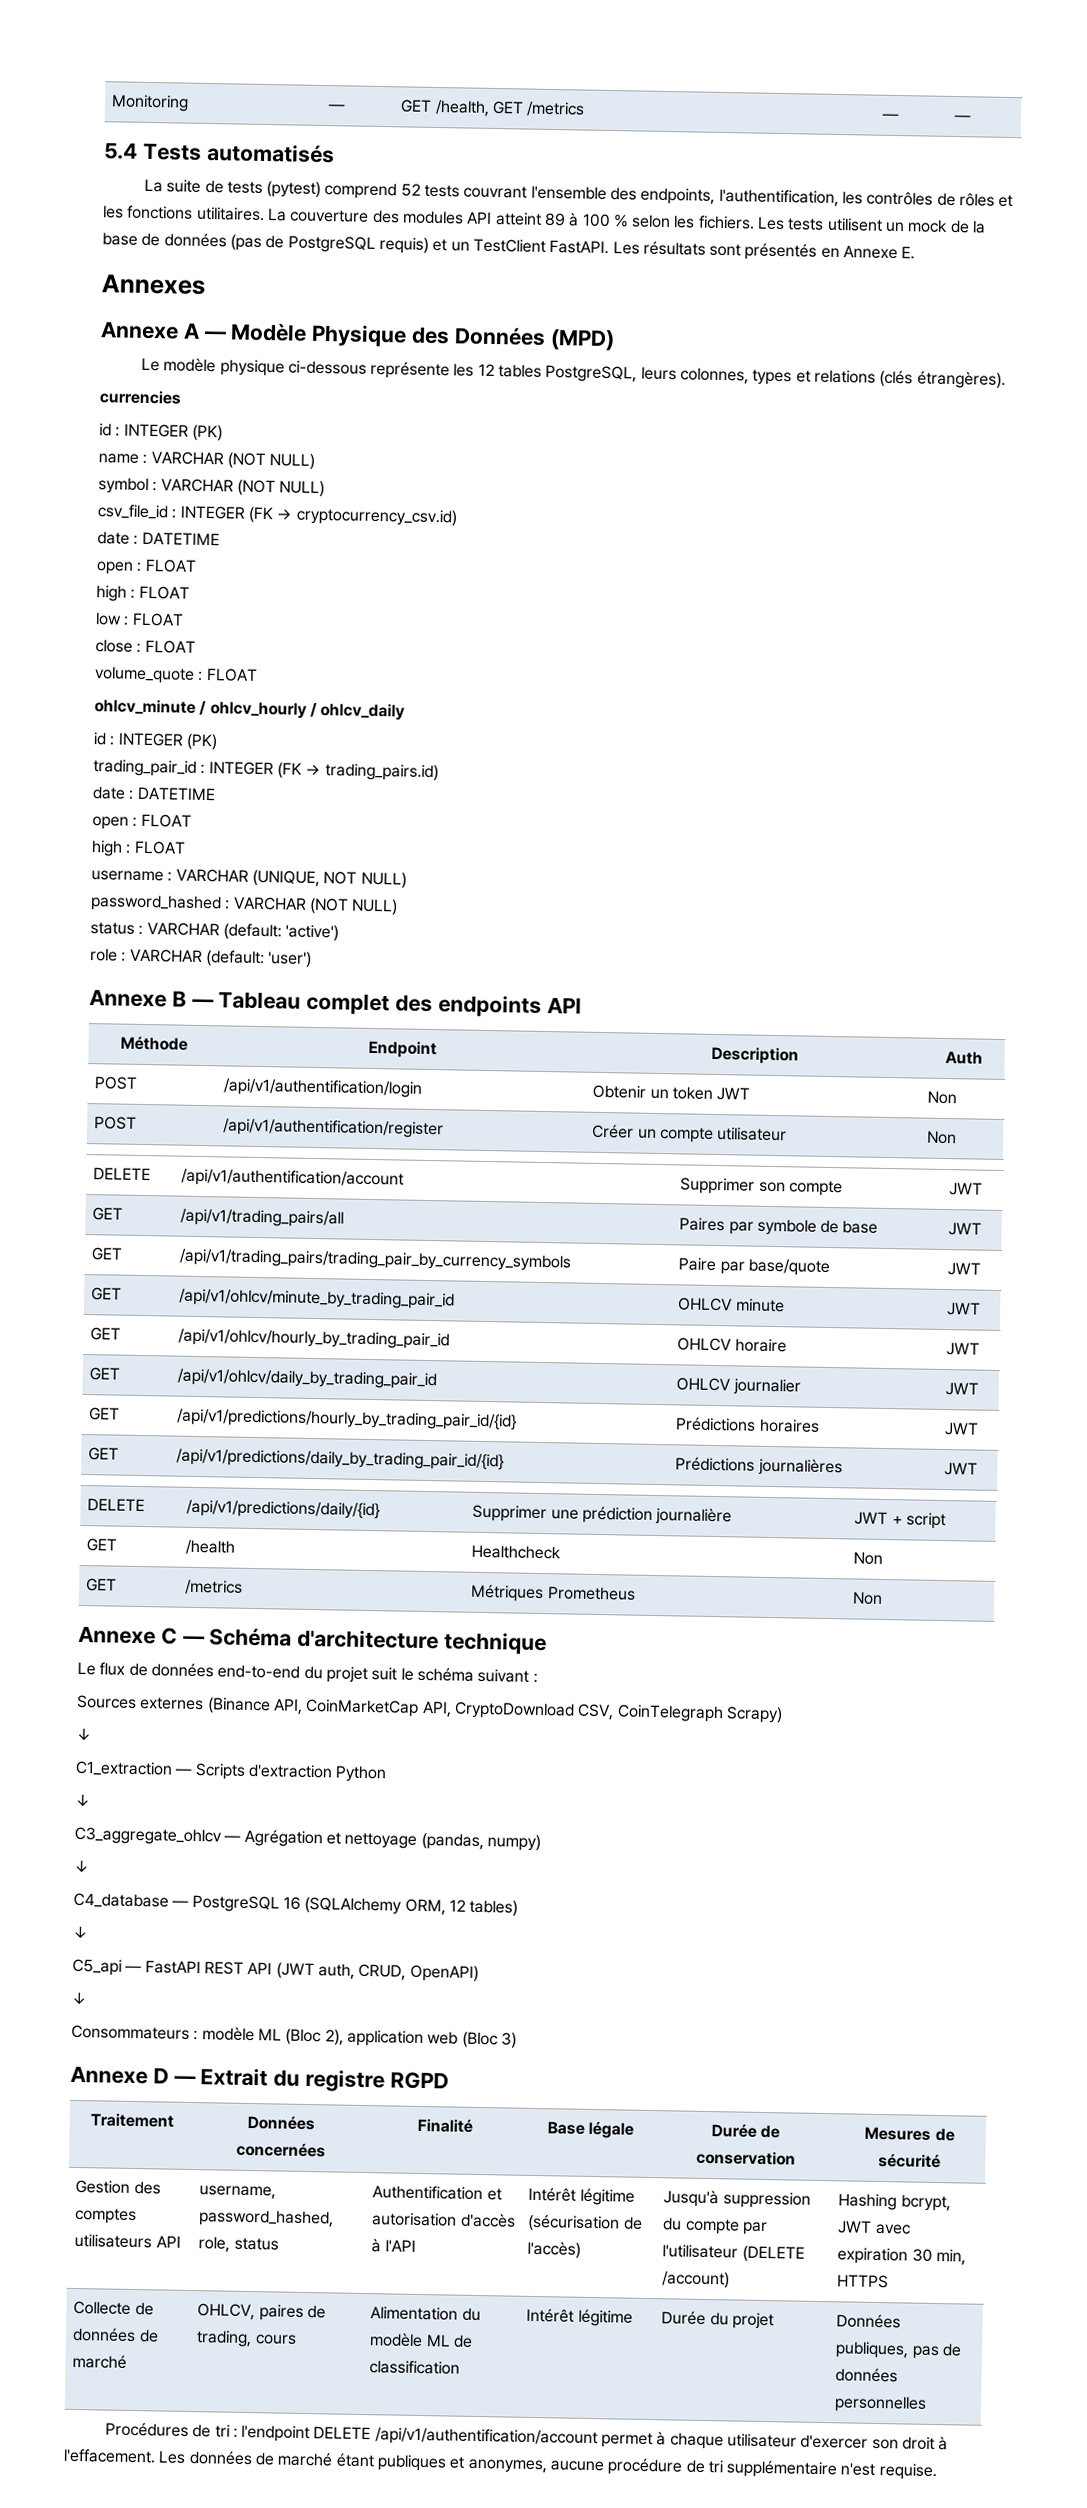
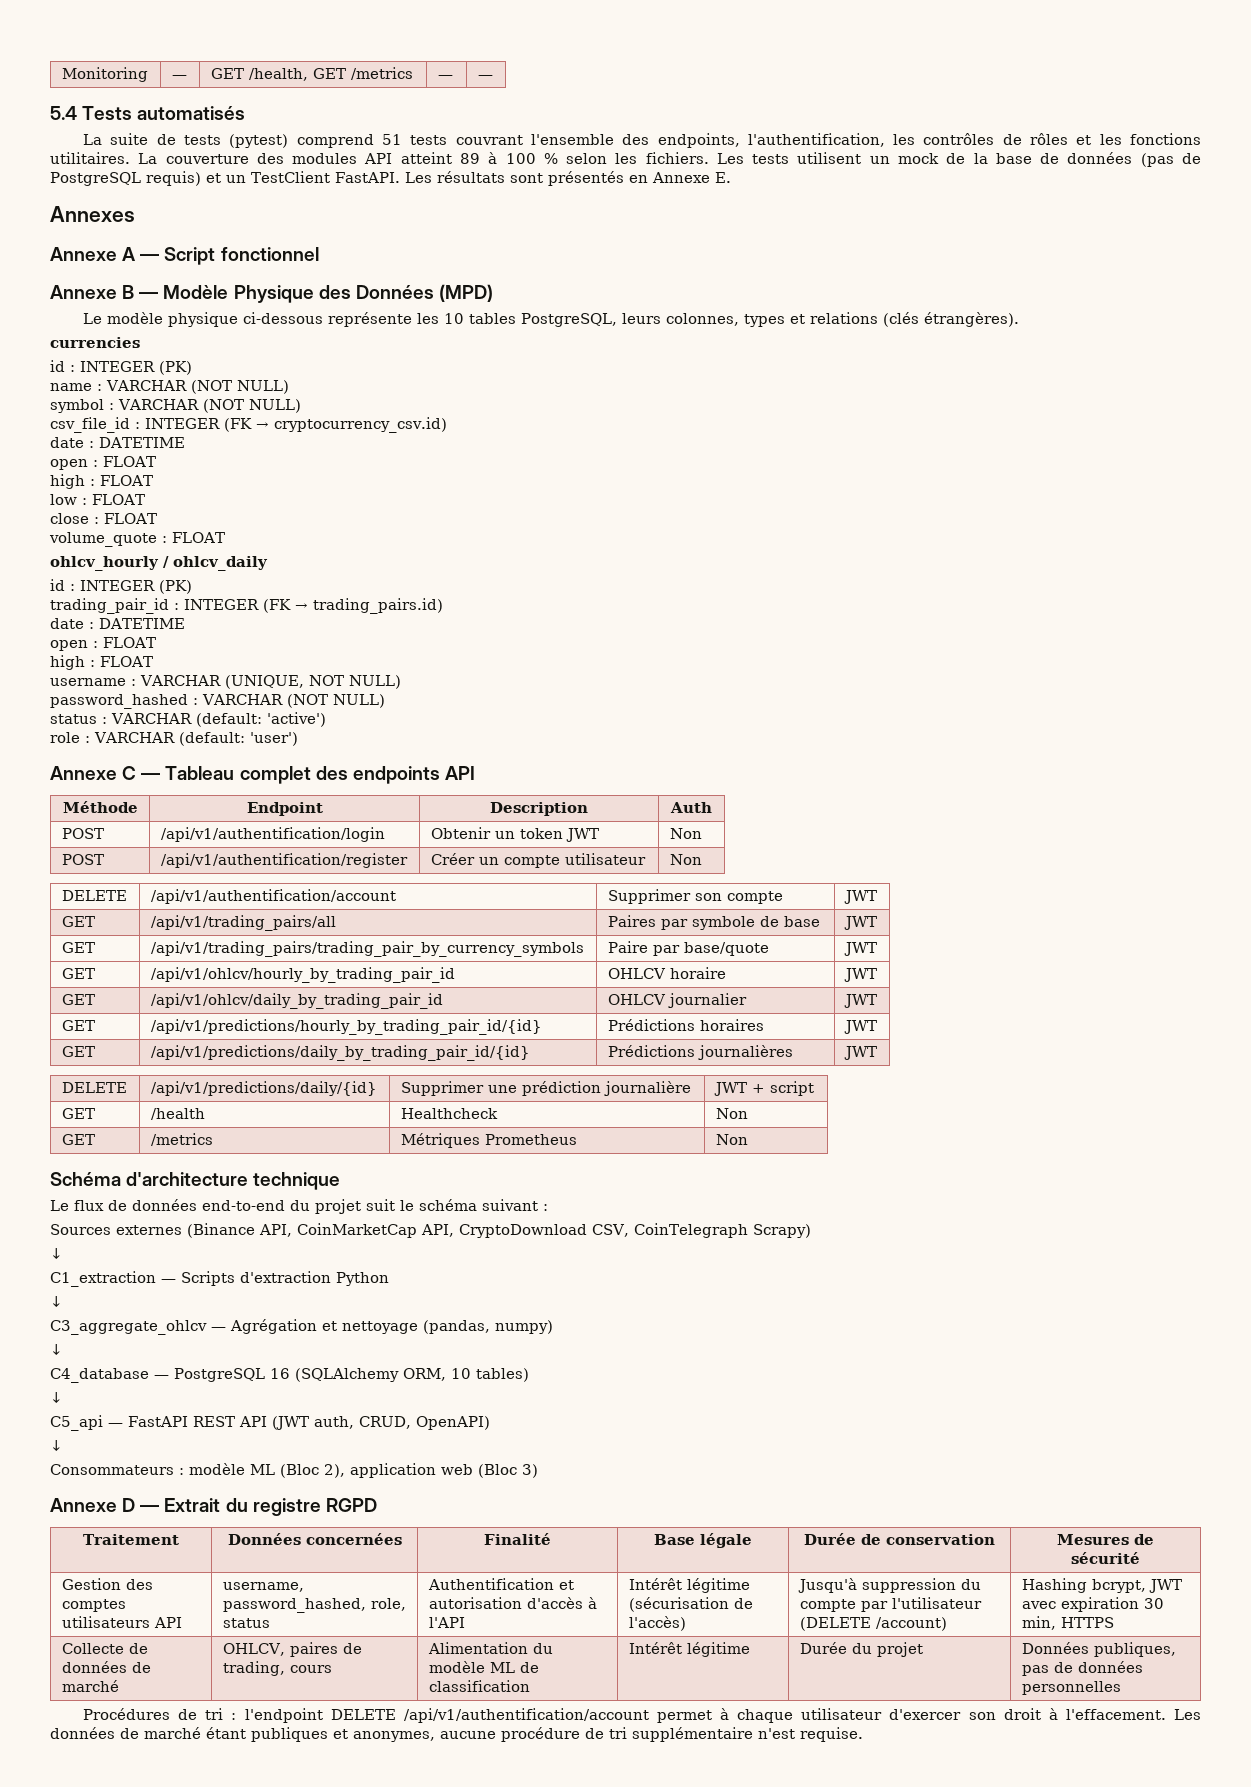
- La suite de tests (pytest) comprend 52 tests couvrant l'ensemble des endpoints, l'authentification, les contrôles de rôles et les fonctions utilitaires.
+ La suite de tests (pytest) comprend 51 tests couvrant l'ensemble des endpoints, l'authentification, les contrôles de rôles et les fonctions utilitaires.
- Annexe A — Modèle Physique des Données (MPD)
+ Annexe A — Script fonctionnel
+ Annexe B — Modèle Physique des Données (MPD)
- Le modèle physique ci-dessous représente les 12 tables PostgreSQL, leurs colonnes, types et relations (clés étrangères).
+ Le modèle physique ci-dessous représente les 10 tables PostgreSQL, leurs colonnes, types et relations (clés étrangères).
- ohlcv_minute / ohlcv_hourly / ohlcv_daily
+ ohlcv_hourly / ohlcv_daily
- Annexe B — Tableau complet des endpoints API
+ Annexe C — Tableau complet des endpoints API
- GET | /api/v1/ohlcv/minute_by_trading_pair_id | OHLCV minute | JWT
- Annexe C — Schéma d'architecture technique
+ Schéma d'architecture technique
- C4_database — PostgreSQL 16 (SQLAlchemy ORM, 12 tables)
+ C4_database — PostgreSQL 16 (SQLAlchemy ORM, 10 tables)

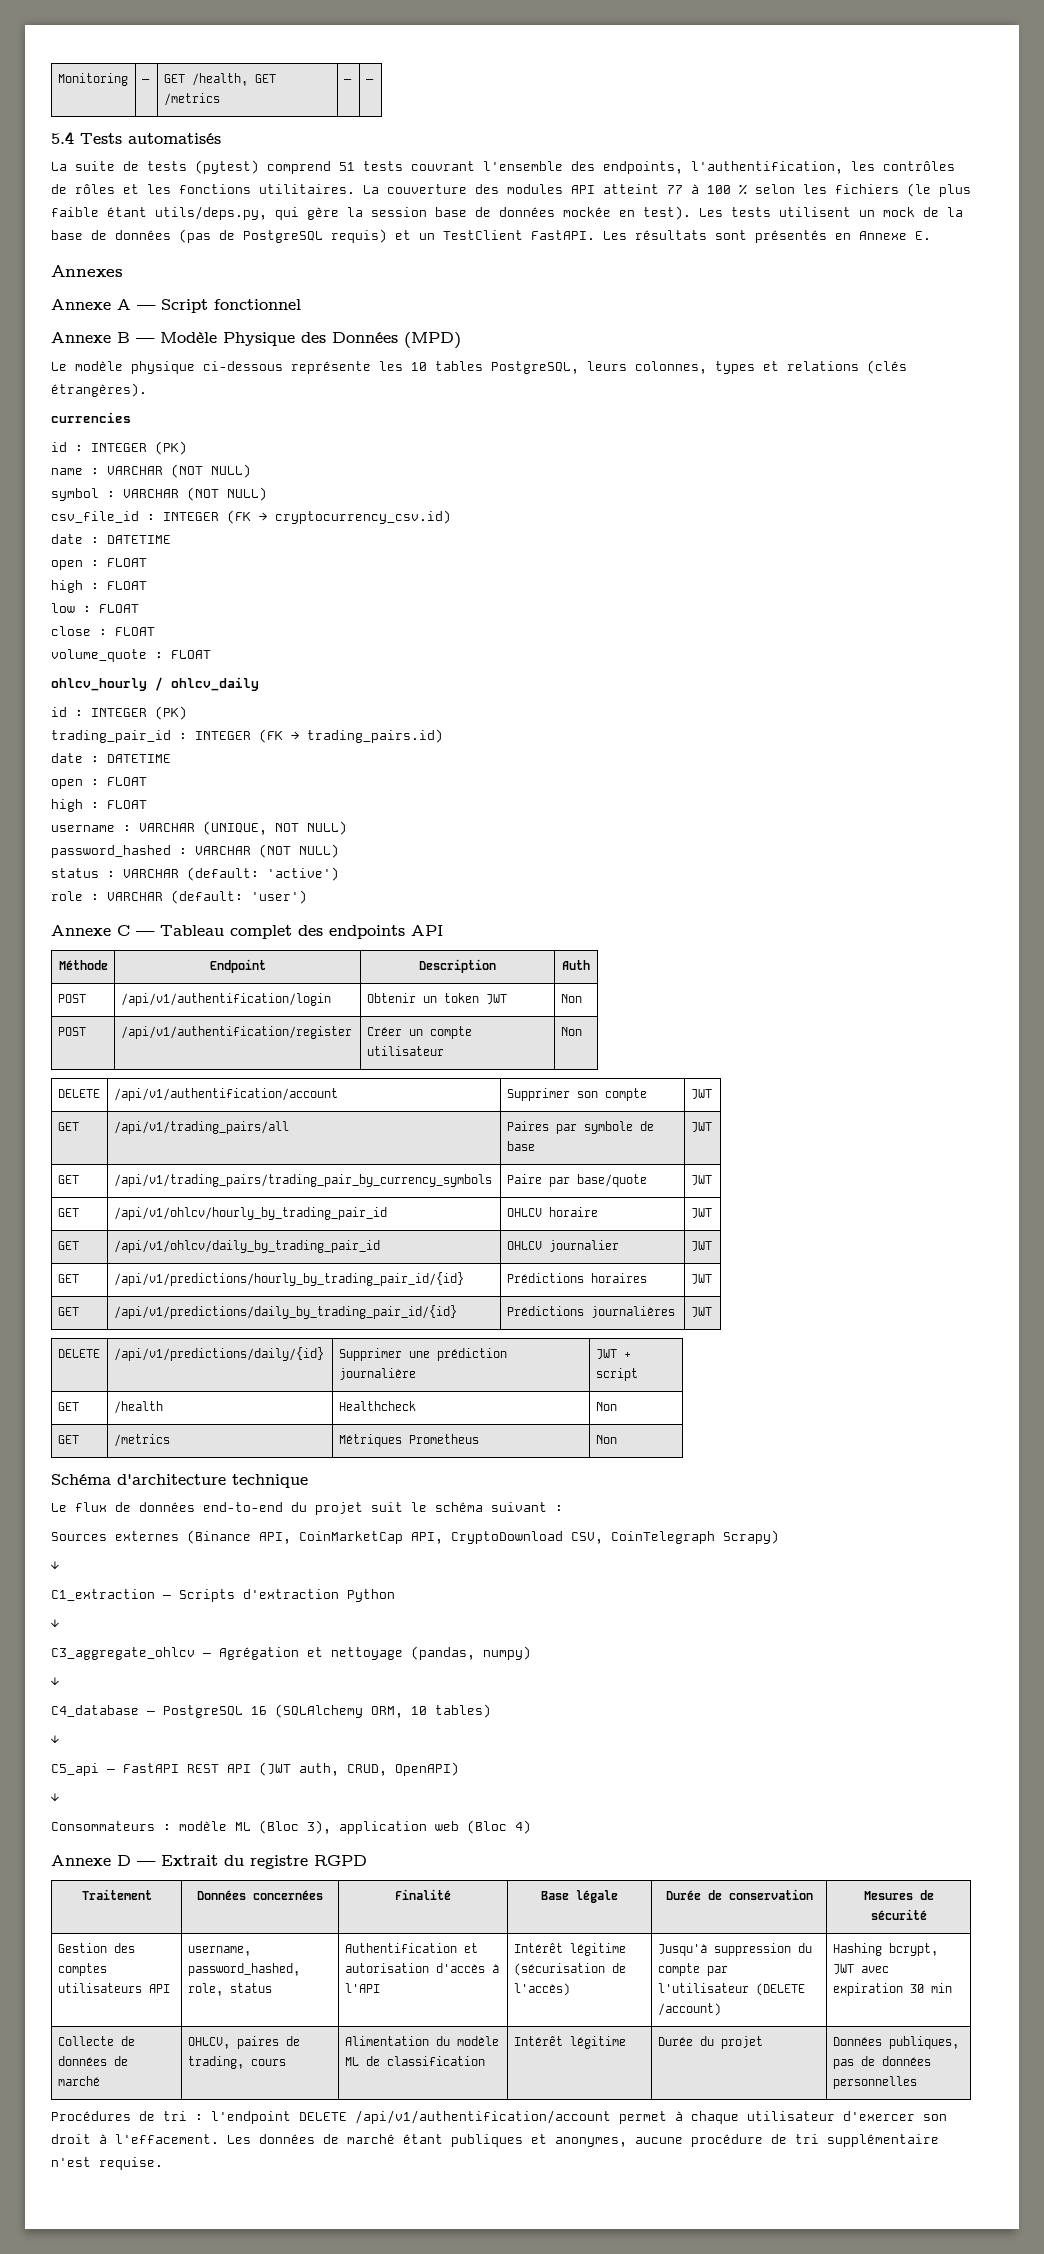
- La couverture des modules API atteint 89 à 100 % selon les fichiers.
+ La couverture des modules API atteint 77 à 100 % selon les fichiers (le plus faible étant utils/deps.py, qui gère la session base de données mockée en test).
- Consommateurs : modèle ML (Bloc 2), application web (Bloc 3)
+ Consommateurs : modèle ML (Bloc 3), application web (Bloc 4)
- Gestion des comptes utilisateurs API | username, password_hashed, role, status | Authentification et autorisation d'accès à l'API | Intérêt légitime (sécurisation de l'accès) | Jusqu'à suppression du compte par l'utilisateur (DELETE /account) | Hashing bcrypt, JWT avec expiration 30 min, HTTPS
+ Gestion des comptes utilisateurs API | username, password_hashed, role, status | Authentification et autorisation d'accès à l'API | Intérêt légitime (sécurisation de l'accès) | Jusqu'à suppression du compte par l'utilisateur (DELETE /account) | Hashing bcrypt, JWT avec expiration 30 min

